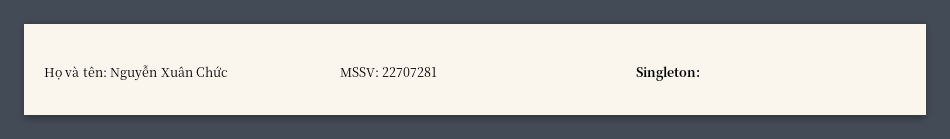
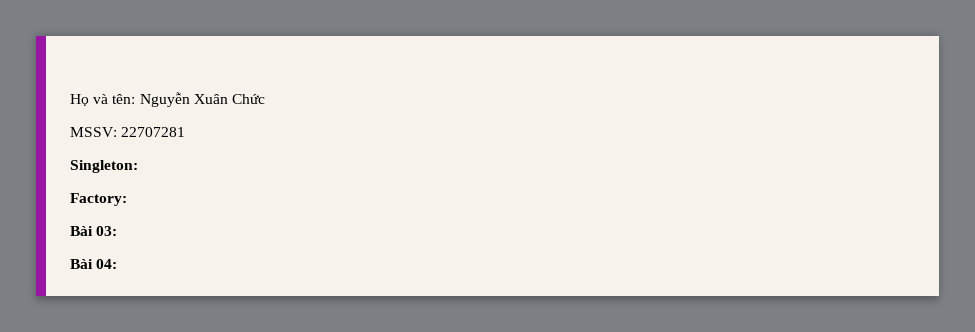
+ Factory:
+ Bài 03:
+ Bài 04:

